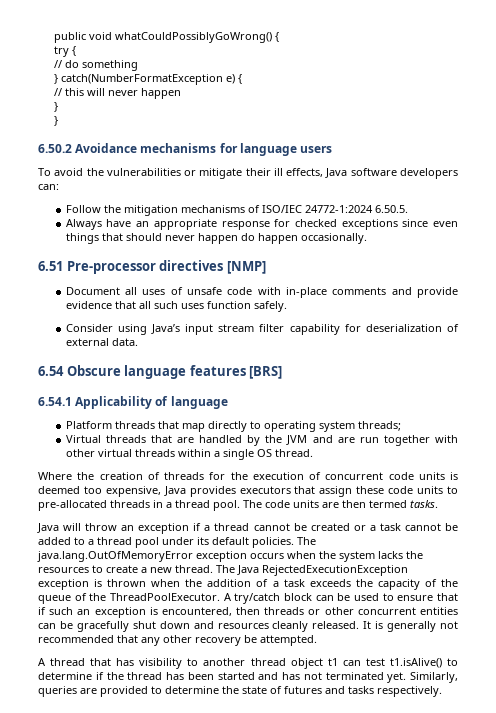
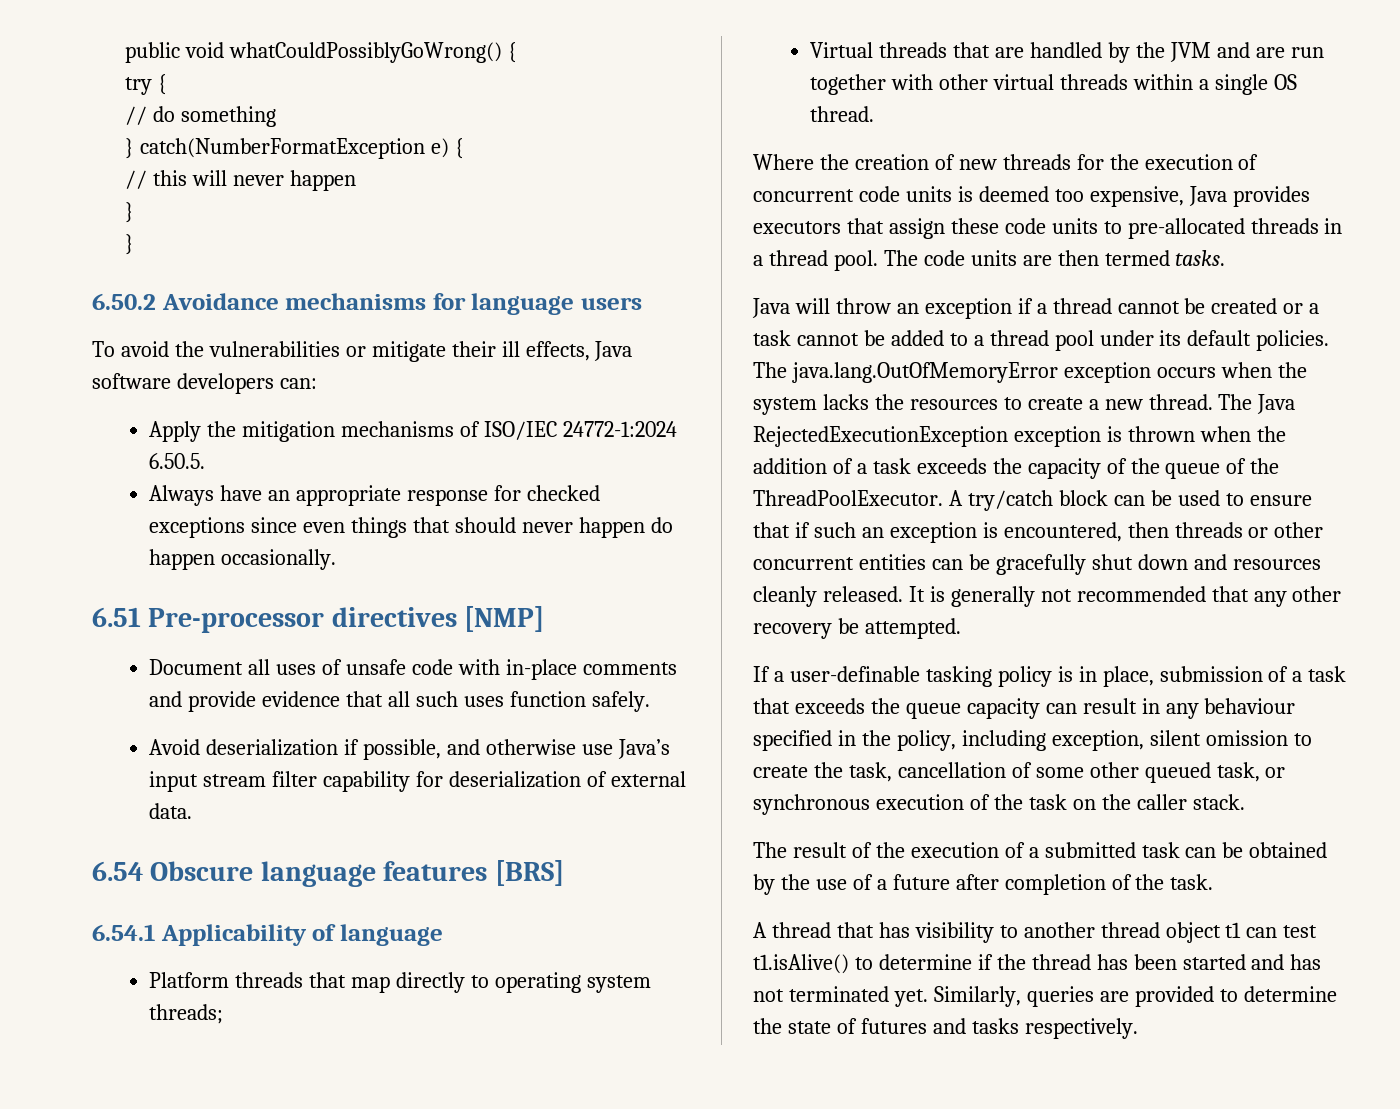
- Follow the mitigation mechanisms of ISO/IEC 24772-1:2024 6.50.5.
+ Apply the mitigation mechanisms of ISO/IEC 24772-1:2024 6.50.5.
- Consider using Java’s input stream filter capability for deserialization of external data.
+ Avoid deserialization if possible, and otherwise use Java’s input stream filter capability for deserialization of external data.
- Where the creation of threads for the execution of concurrent code units is deemed too expensive, Java provides executors that assign these code units to pre-allocated threads in a thread pool.
+ Where the creation of new threads for the execution of concurrent code units is deemed too expensive, Java provides executors that assign these code units to pre-allocated threads in a thread pool.
+ If a user-definable tasking policy is in place, submission of a task that exceeds the queue capacity can result in any behaviour specified in the policy, including exception, silent omission to create the task, cancellation of some other queued task, or synchronous execution of the task on the caller stack.
+ The result of the execution of a submitted task can be obtained by the use of a future after completion of the task.

